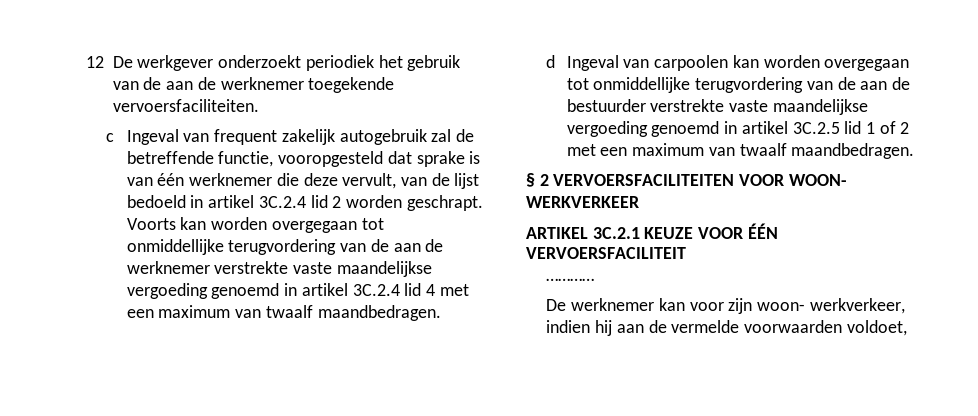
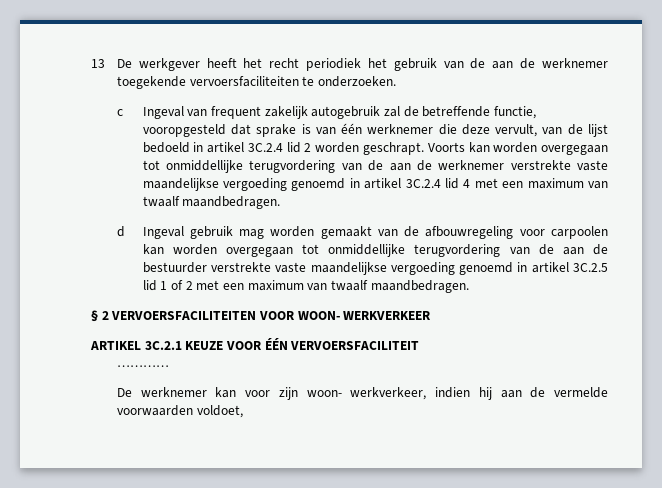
- 12 De werkgever onderzoekt periodiek het gebruik van de aan de werknemer toegekende vervoersfaciliteiten.
+ 13 De werkgever heeft het recht periodiek het gebruik van de aan de werknemer toegekende vervoersfaciliteiten te onderzoeken.
- d Ingeval van carpoolen kan worden overgegaan tot onmiddellijke terugvordering van de aan de bestuurder verstrekte vaste maandelijkse vergoeding genoemd in artikel 3C.2.5 lid 1 of 2 met een maximum van twaalf maandbedragen.
+ d Ingeval gebruik mag worden gemaakt van de afbouwregeling voor carpoolen kan worden overgegaan tot onmiddellijke terugvordering van de aan de bestuurder verstrekte vaste maandelijkse vergoeding genoemd in artikel 3C.2.5 lid 1 of 2 met een maximum van twaalf maandbedragen.

